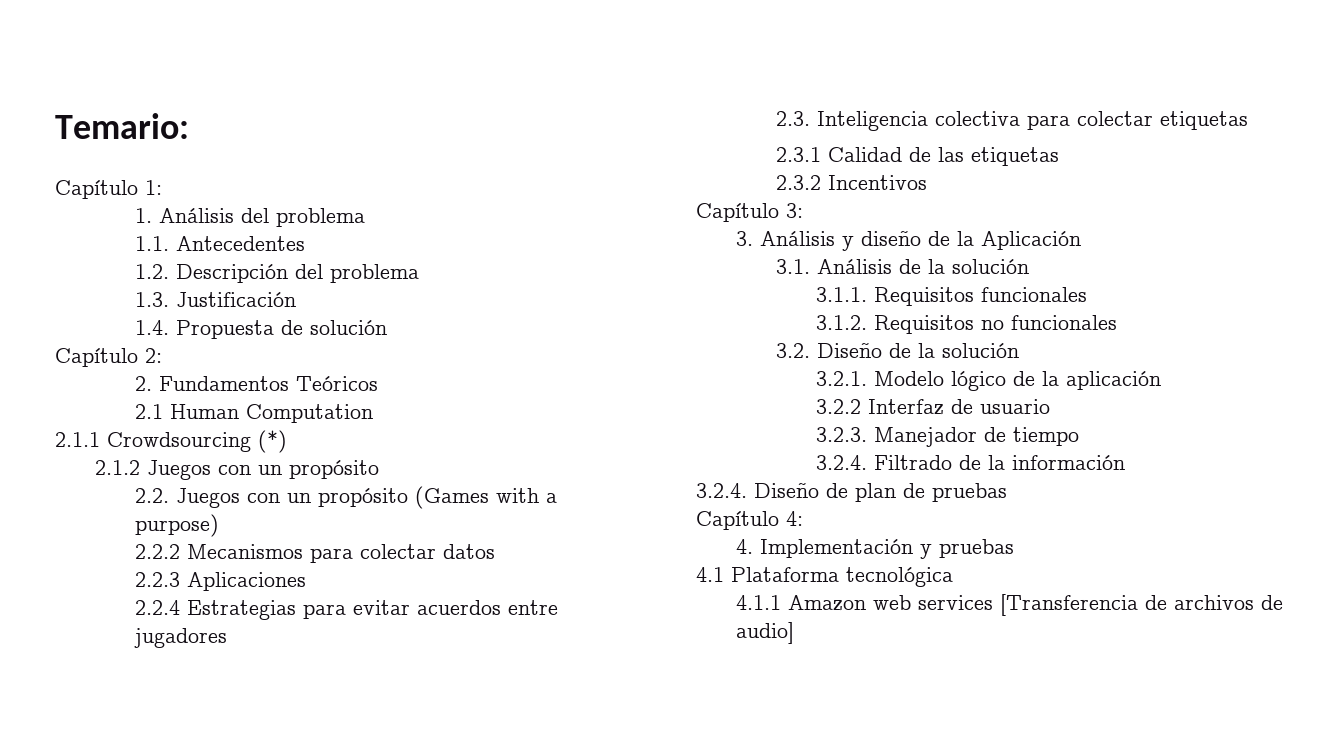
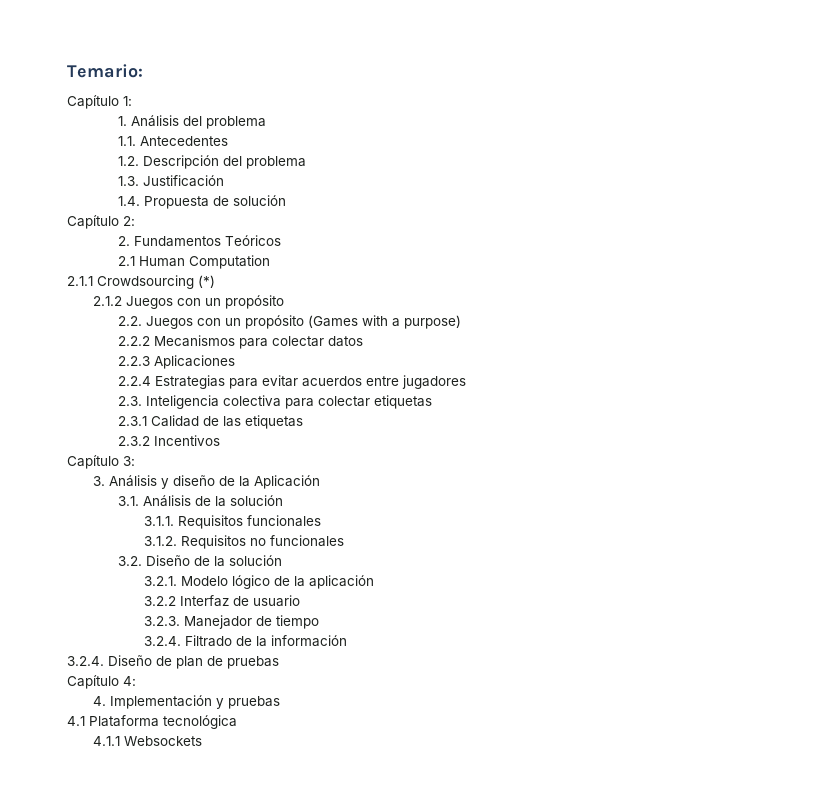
- 4.1.1 Amazon web services [Transferencia de archivos de audio]
+ 4.1.1 Websockets

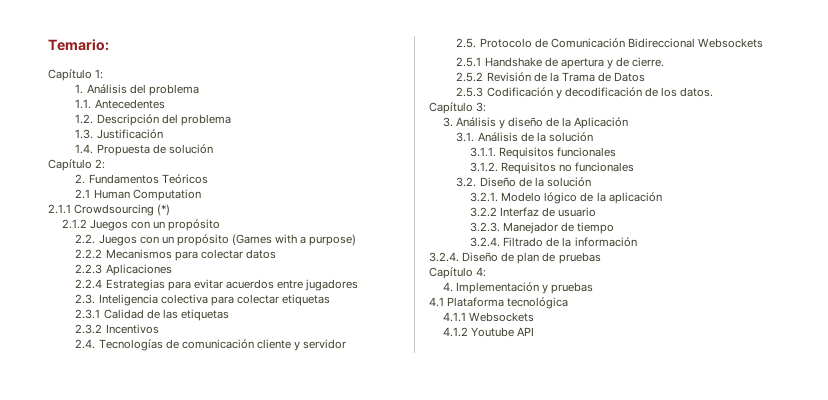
+ 2.4. Tecnologías de comunicación cliente y servidor
+ 2.5. Protocolo de Comunicación Bidireccional Websockets
+ 2.5.1 Handshake de apertura y de cierre.
+ 2.5.2 Revisión de la Trama de Datos
+ 2.5.3 Codificación y decodificación de los datos.
+ 4.1.2 Youtube API

